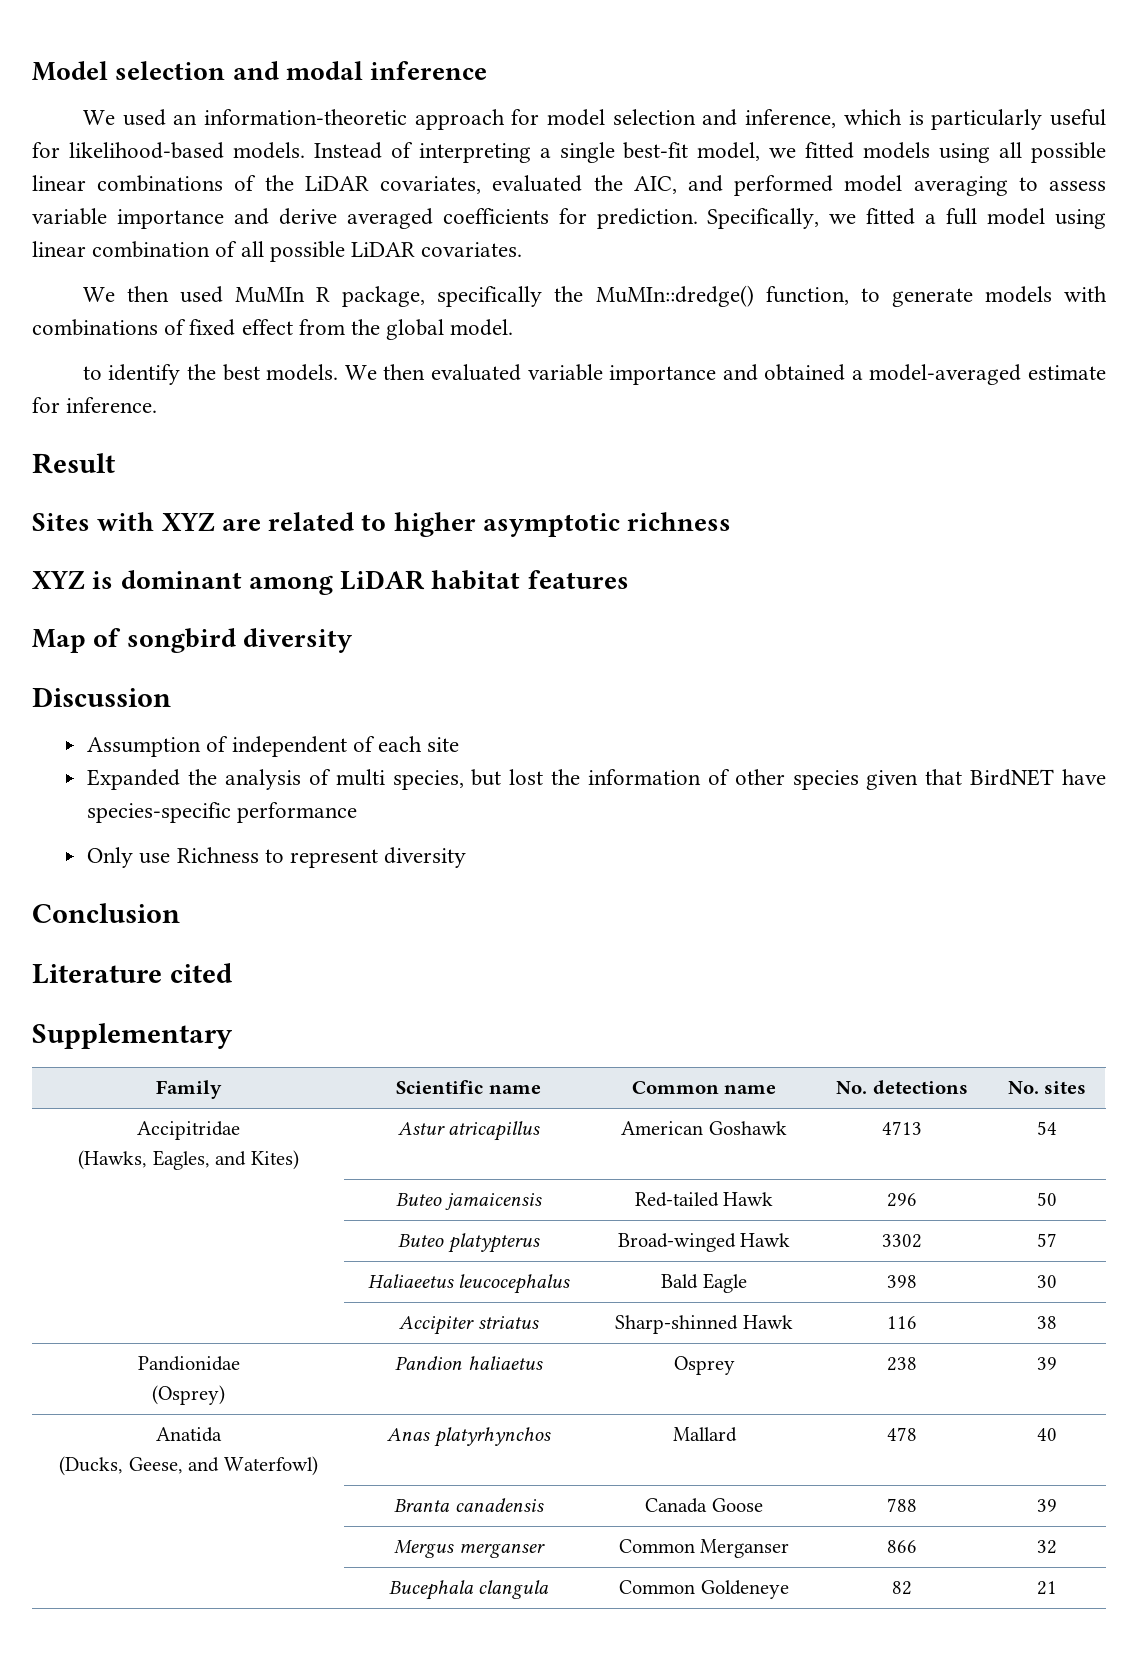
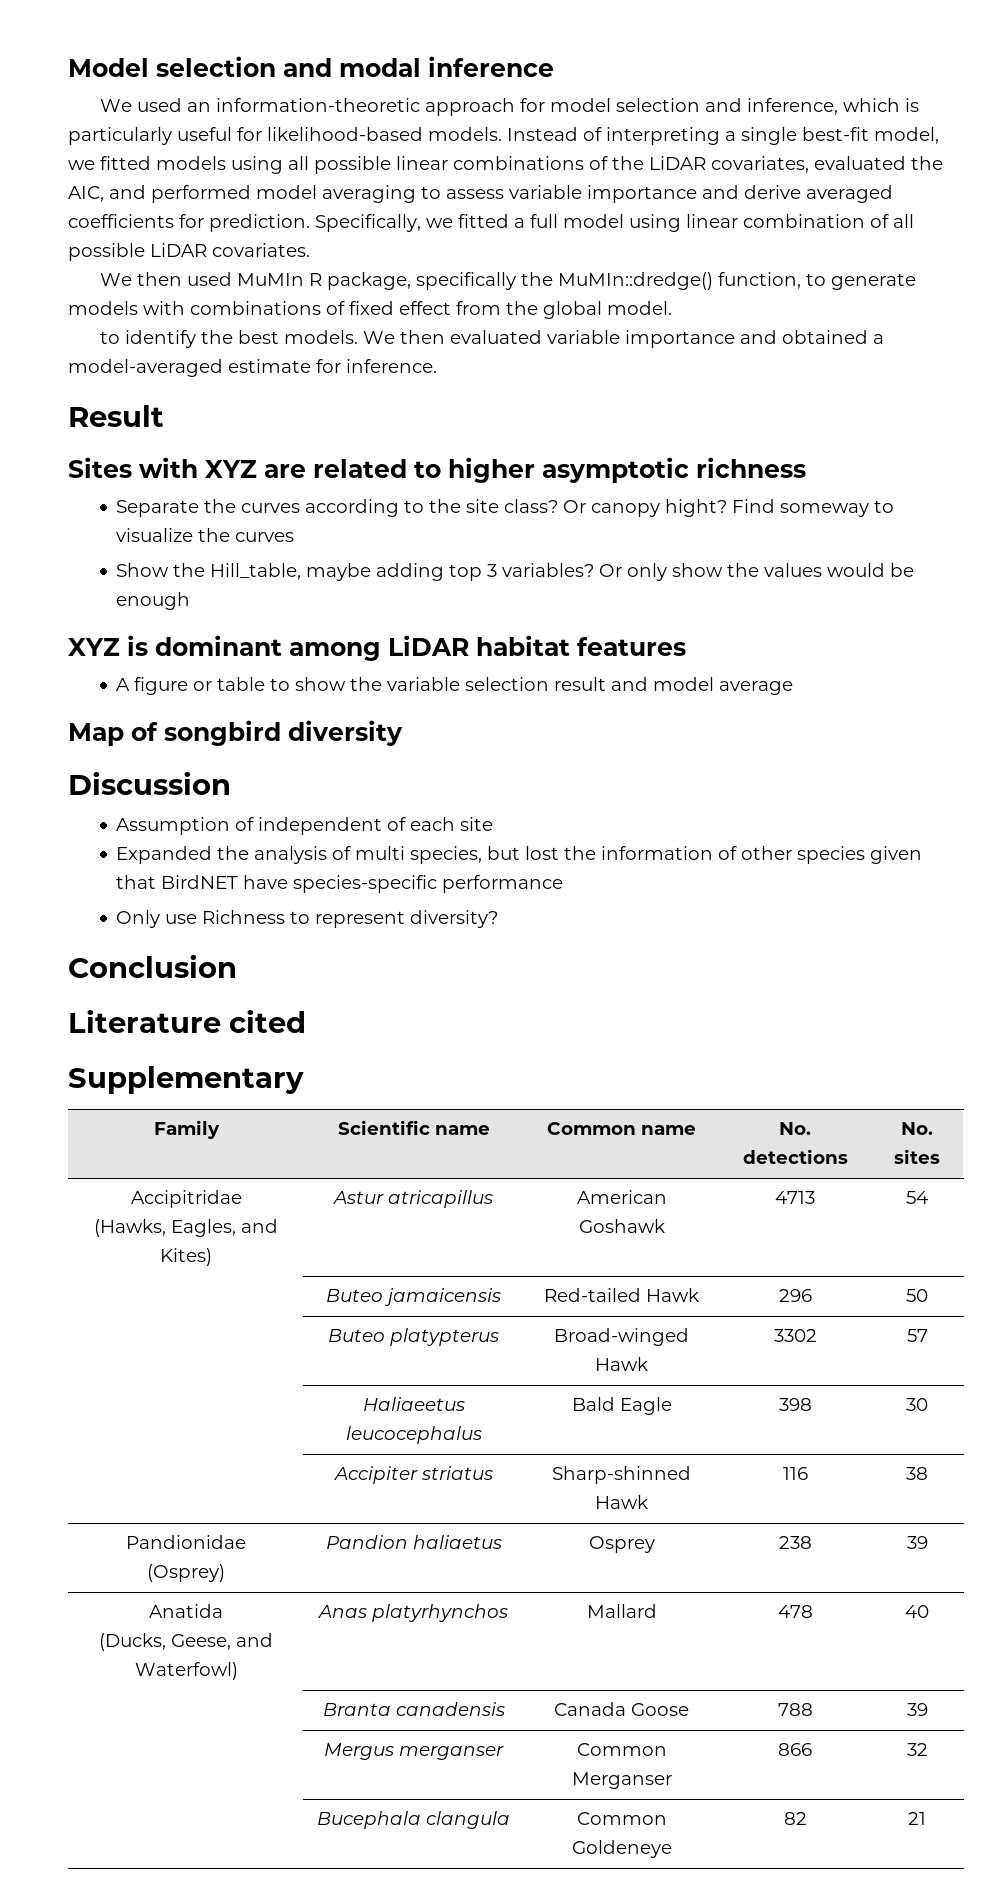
+ Separate the curves according to the site class? Or canopy hight? Find someway to visualize the curves
+ Show the Hill_table, maybe adding top 3 variables? Or only show the values would be enough
+ A figure or table to show the variable selection result and model average
- Only use Richness to represent diversity
+ Only use Richness to represent diversity?

